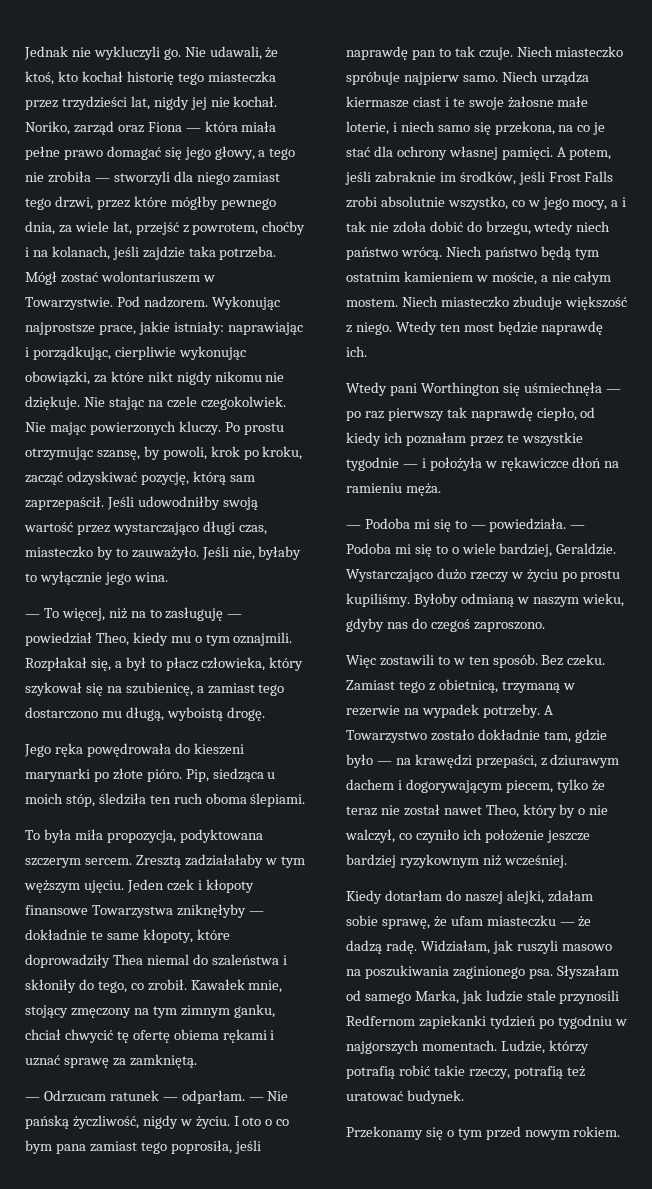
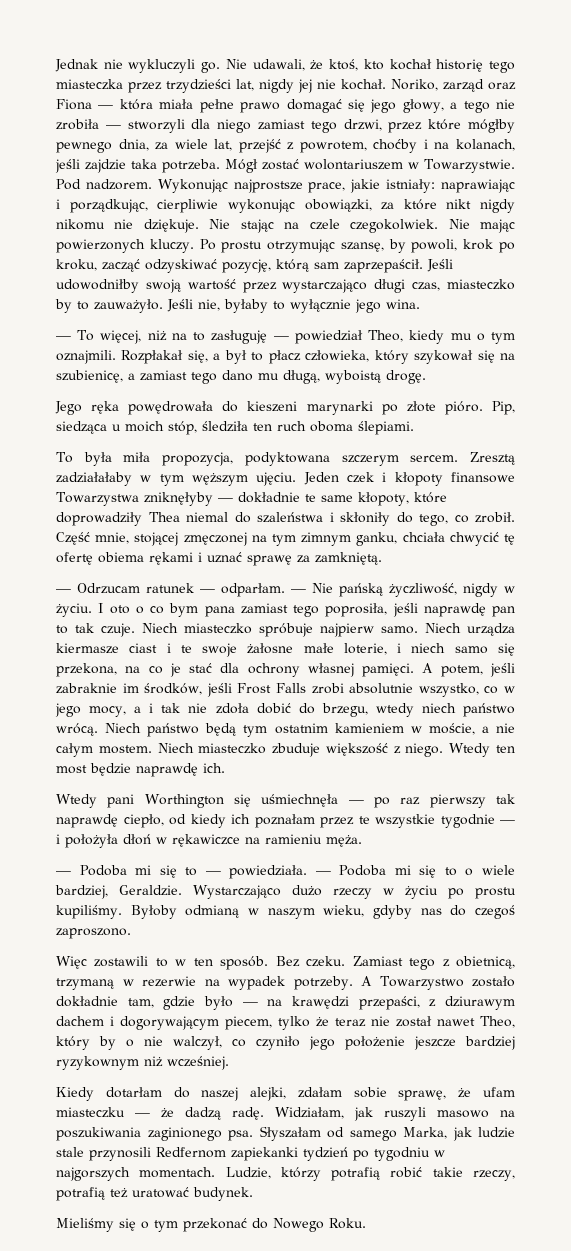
- Rozpłakał się, a był to płacz człowieka, który szykował się na szubienicę, a zamiast tego dostarczono mu długą, wyboistą drogę.
+ Rozpłakał się, a był to płacz człowieka, który szykował się na szubienicę, a zamiast tego dano mu długą, wyboistą drogę.
- Kawałek mnie, stojący zmęczony na tym zimnym ganku, chciał chwycić tę ofertę obiema rękami i uznać sprawę za zamkniętą.
+ Część mnie, stojącej zmęczonej na tym zimnym ganku, chciała chwycić tę ofertę obiema rękami i uznać sprawę za zamkniętą.
- Wtedy pani Worthington się uśmiechnęła — po raz pierwszy tak naprawdę ciepło, od kiedy ich poznałam przez te wszystkie tygodnie — i położyła w rękawiczce dłoń na ramieniu męża.
+ Wtedy pani Worthington się uśmiechnęła — po raz pierwszy tak naprawdę ciepło, od kiedy ich poznałam przez te wszystkie tygodnie — i położyła dłoń w rękawiczce na ramieniu męża.
- A Towarzystwo zostało dokładnie tam, gdzie było — na krawędzi przepaści, z dziurawym dachem i dogorywającym piecem, tylko że teraz nie został nawet Theo, który by o nie walczył, co czyniło ich położenie jeszcze bardziej ryzykownym niż wcześniej.
+ A Towarzystwo zostało dokładnie tam, gdzie było — na krawędzi przepaści, z dziurawym dachem i dogorywającym piecem, tylko że teraz nie został nawet Theo, który by o nie walczył, co czyniło jego położenie jeszcze bardziej ryzykownym niż wcześniej.
- Przekonamy się o tym przed nowym rokiem.
+ Mieliśmy się o tym przekonać do Nowego Roku.

